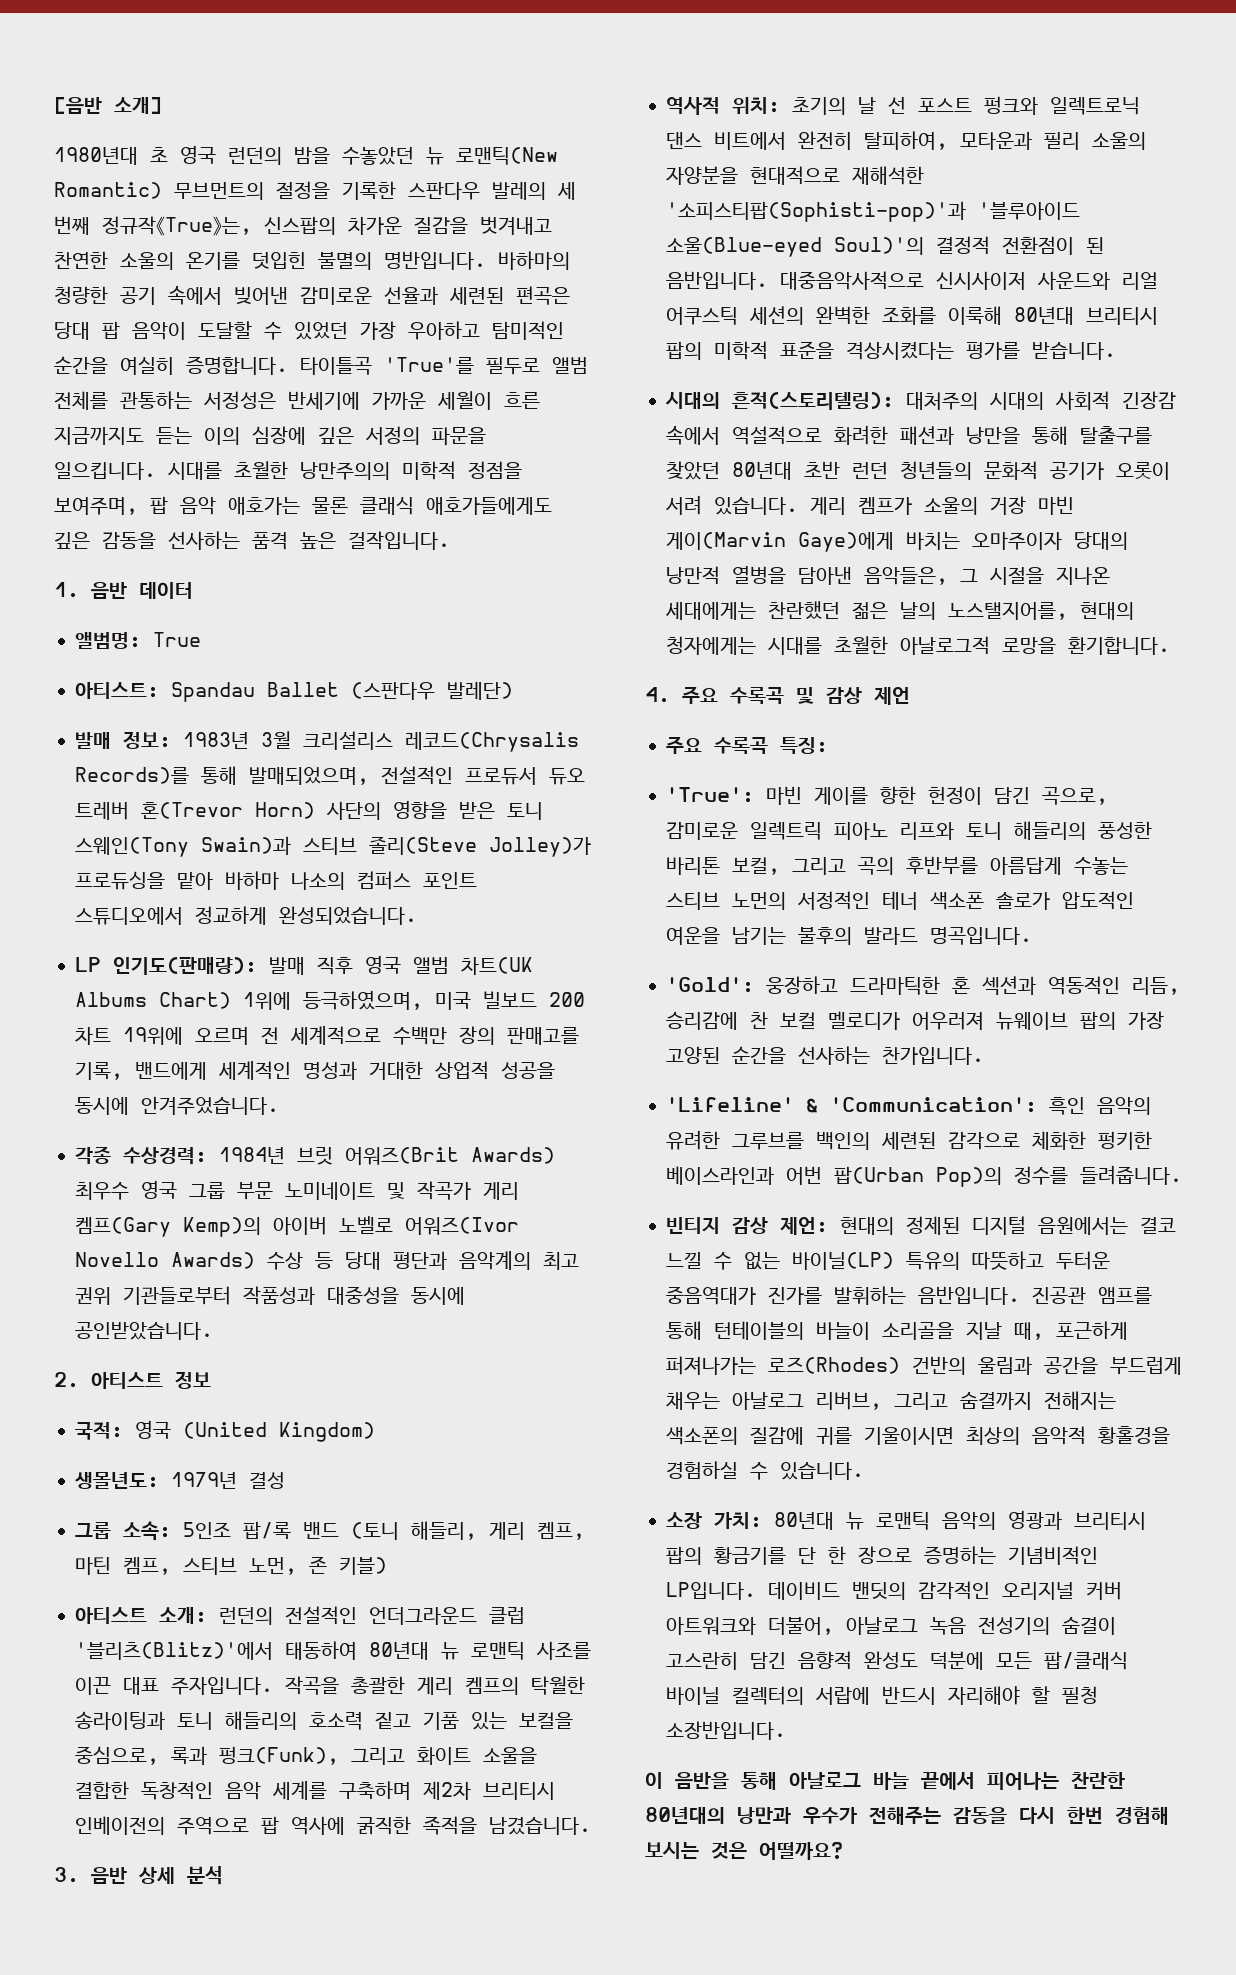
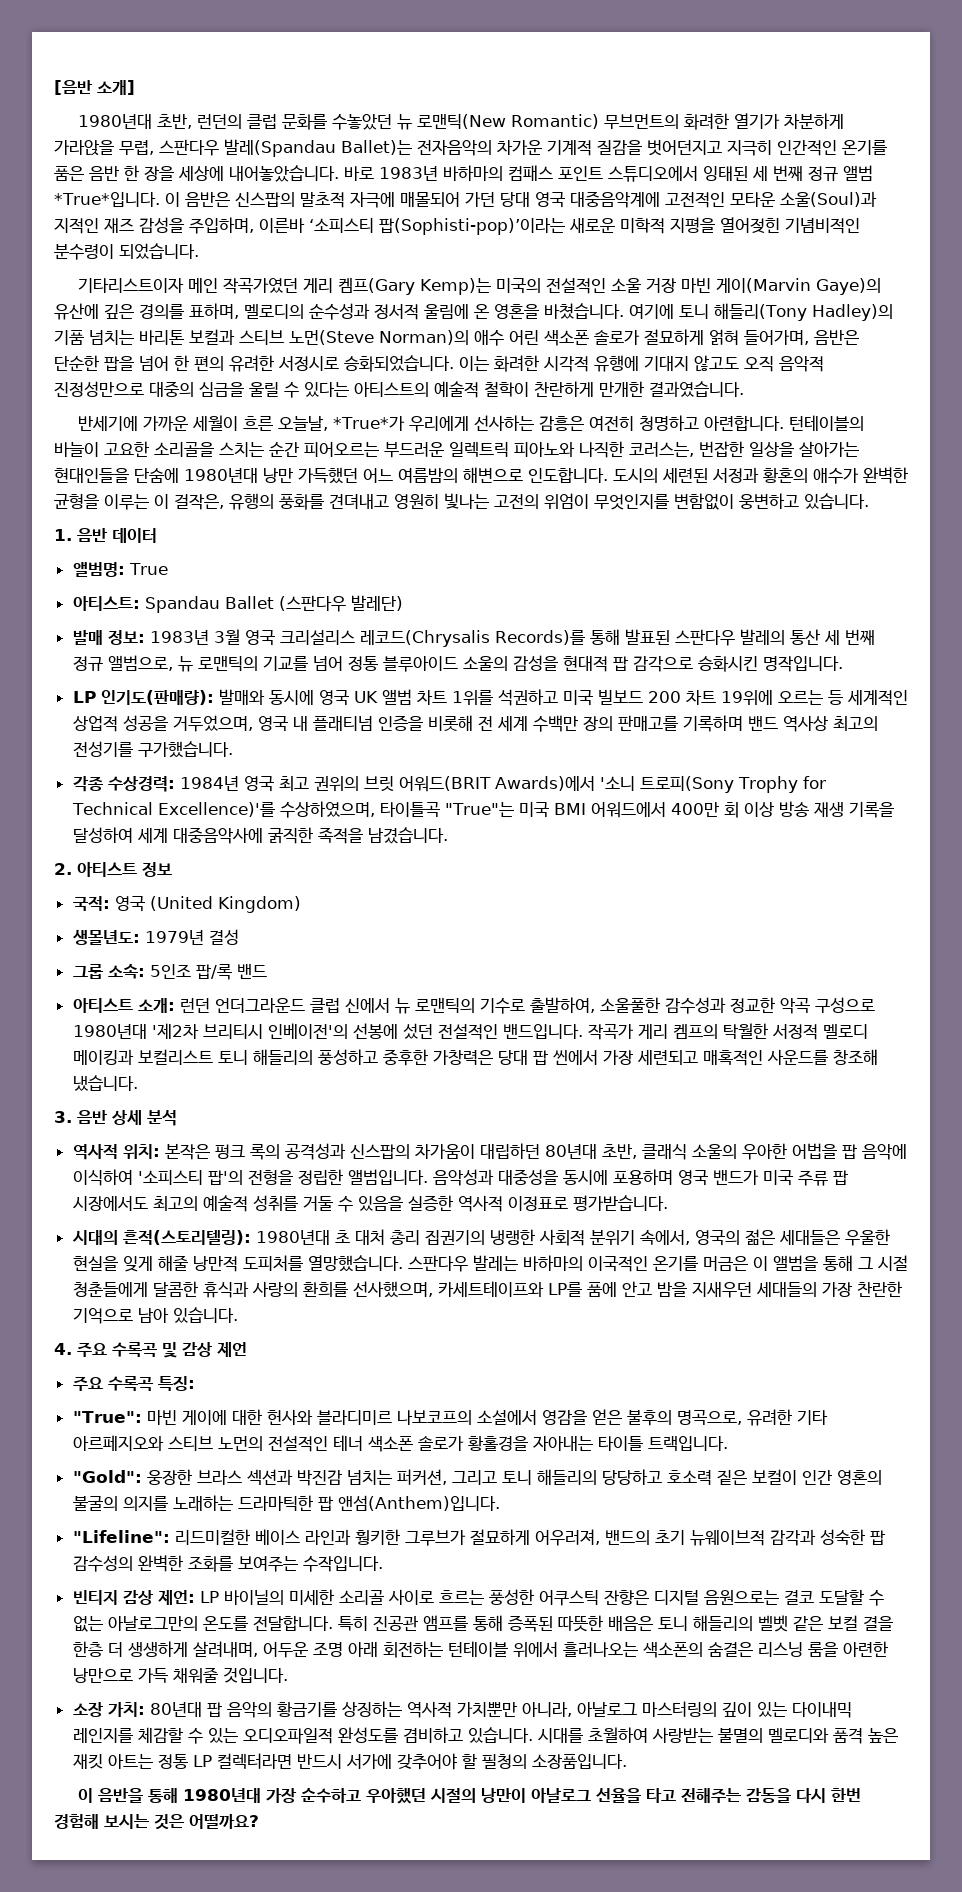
- 1980년대 초 영국 런던의 밤을 수놓았던 뉴 로맨틱(New Romantic) 무브먼트의 절정을 기록한 스판다우 발레의 세 번째 정규작《True》는, 신스팝의 차가운 질감을 벗겨내고 찬연한 소울의 온기를 덧입힌 불멸의 명반입니다. 바하마의 청량한 공기 속에서 빚어낸 감미로운 선율과 세련된 편곡은 당대 팝 음악이 도달할 수 있었던 가장 우아하고 탐미적인 순간을 여실히 증명합니다. 타이틀곡 'True'를 필두로 앨범 전체를 관통하는 서정성은 반세기에 가까운 세월이 흐른 지금까지도 듣는 이의 심장에 깊은 서정의 파문을 일으킵니다. 시대를 초월한 낭만주의의 미학적 정점을 보여주며, 팝 음악 애호가는 물론 클래식 애호가들에게도 깊은 감동을 선사하는 품격 높은 걸작입니다.
+ 1980년대 초반, 런던의 클럽 문화를 수놓았던 뉴 로맨틱(New Romantic) 무브먼트의 화려한 열기가 차분하게 가라앉을 무렵, 스판다우 발레(Spandau Ballet)는 전자음악의 차가운 기계적 질감을 벗어던지고 지극히 인간적인 온기를 품은 음반 한 장을 세상에 내어놓았습니다. 바로 1983년 바하마의 컴패스 포인트 스튜디오에서 잉태된 세 번째 정규 앨범 *True*입니다. 이 음반은 신스팝의 말초적 자극에 매몰되어 가던 당대 영국 대중음악계에 고전적인 모타운 소울(Soul)과 지적인 재즈 감성을 주입하며, 이른바 ‘소피스티 팝(Sophisti-pop)’이라는 새로운 미학적 지평을 열어젖힌 기념비적인 분수령이 되었습니다.
+ 기타리스트이자 메인 작곡가였던 게리 켐프(Gary Kemp)는 미국의 전설적인 소울 거장 마빈 게이(Marvin Gaye)의 유산에 깊은 경의를 표하며, 멜로디의 순수성과 정서적 울림에 온 영혼을 바쳤습니다. 여기에 토니 해들리(Tony Hadley)의 기품 넘치는 바리톤 보컬과 스티브 노먼(Steve Norman)의 애수 어린 색소폰 솔로가 절묘하게 얽혀 들어가며, 음반은 단순한 팝을 넘어 한 편의 유려한 서정시로 승화되었습니다. 이는 화려한 시각적 유행에 기대지 않고도 오직 음악적 진정성만으로 대중의 심금을 울릴 수 있다는 아티스트의 예술적 철학이 찬란하게 만개한 결과였습니다.
+ 반세기에 가까운 세월이 흐른 오늘날, *True*가 우리에게 선사하는 감흥은 여전히 청명하고 아련합니다. 턴테이블의 바늘이 고요한 소리골을 스치는 순간 피어오르는 부드러운 일렉트릭 피아노와 나직한 코러스는, 번잡한 일상을 살아가는 현대인들을 단숨에 1980년대 낭만 가득했던 어느 여름밤의 해변으로 인도합니다. 도시의 세련된 서정과 황혼의 애수가 완벽한 균형을 이루는 이 걸작은, 유행의 풍화를 견뎌내고 영원히 빛나는 고전의 위엄이 무엇인지를 변함없이 웅변하고 있습니다.
- 발매 정보: 1983년 3월 크리설리스 레코드(Chrysalis Records)를 통해 발매되었으며, 전설적인 프로듀서 듀오 트레버 혼(Trevor Horn) 사단의 영향을 받은 토니 스웨인(Tony Swain)과 스티브 졸리(Steve Jolley)가 프로듀싱을 맡아 바하마 나소의 컴퍼스 포인트 스튜디오에서 정교하게 완성되었습니다.
- LP 인기도(판매량): 발매 직후 영국 앨범 차트(UK Albums Chart) 1위에 등극하였으며, 미국 빌보드 200 차트 19위에 오르며 전 세계적으로 수백만 장의 판매고를 기록, 밴드에게 세계적인 명성과 거대한 상업적 성공을 동시에 안겨주었습니다.
- 각종 수상경력: 1984년 브릿 어워즈(Brit Awards) 최우수 영국 그룹 부문 노미네이트 및 작곡가 게리 켐프(Gary Kemp)의 아이버 노벨로 어워즈(Ivor Novello Awards) 수상 등 당대 평단과 음악계의 최고 권위 기관들로부터 작품성과 대중성을 동시에 공인받았습니다.
+ 발매 정보: 1983년 3월 영국 크리설리스 레코드(Chrysalis Records)를 통해 발표된 스판다우 발레의 통산 세 번째 정규 앨범으로, 뉴 로맨틱의 기교를 넘어 정통 블루아이드 소울의 감성을 현대적 팝 감각으로 승화시킨 명작입니다.
+ LP 인기도(판매량): 발매와 동시에 영국 UK 앨범 차트 1위를 석권하고 미국 빌보드 200 차트 19위에 오르는 등 세계적인 상업적 성공을 거두었으며, 영국 내 플래티넘 인증을 비롯해 전 세계 수백만 장의 판매고를 기록하며 밴드 역사상 최고의 전성기를 구가했습니다.
+ 각종 수상경력: 1984년 영국 최고 권위의 브릿 어워드(BRIT Awards)에서 '소니 트로피(Sony Trophy for Technical Excellence)'를 수상하였으며, 타이틀곡 "True"는 미국 BMI 어워드에서 400만 회 이상 방송 재생 기록을 달성하여 세계 대중음악사에 굵직한 족적을 남겼습니다.
- 그룹 소속: 5인조 팝/록 밴드 (토니 해들리, 게리 켐프, 마틴 켐프, 스티브 노먼, 존 키블)
- 아티스트 소개: 런던의 전설적인 언더그라운드 클럽 '블리츠(Blitz)'에서 태동하여 80년대 뉴 로맨틱 사조를 이끈 대표 주자입니다. 작곡을 총괄한 게리 켐프의 탁월한 송라이팅과 토니 해들리의 호소력 짙고 기품 있는 보컬을 중심으로, 록과 펑크(Funk), 그리고 화이트 소울을 결합한 독창적인 음악 세계를 구축하며 제2차 브리티시 인베이전의 주역으로 팝 역사에 굵직한 족적을 남겼습니다.
+ 그룹 소속: 5인조 팝/록 밴드
+ 아티스트 소개: 런던 언더그라운드 클럽 신에서 뉴 로맨틱의 기수로 출발하여, 소울풀한 감수성과 정교한 악곡 구성으로 1980년대 '제2차 브리티시 인베이전'의 선봉에 섰던 전설적인 밴드입니다. 작곡가 게리 켐프의 탁월한 서정적 멜로디 메이킹과 보컬리스트 토니 해들리의 풍성하고 중후한 가창력은 당대 팝 씬에서 가장 세련되고 매혹적인 사운드를 창조해 냈습니다.
- 역사적 위치: 초기의 날 선 포스트 펑크와 일렉트로닉 댄스 비트에서 완전히 탈피하여, 모타운과 필리 소울의 자양분을 현대적으로 재해석한 '소피스티팝(Sophisti-pop)'과 '블루아이드 소울(Blue-eyed Soul)'의 결정적 전환점이 된 음반입니다. 대중음악사적으로 신시사이저 사운드와 리얼 어쿠스틱 세션의 완벽한 조화를 이룩해 80년대 브리티시 팝의 미학적 표준을 격상시켰다는 평가를 받습니다.
- 시대의 흔적(스토리텔링): 대처주의 시대의 사회적 긴장감 속에서 역설적으로 화려한 패션과 낭만을 통해 탈출구를 찾았던 80년대 초반 런던 청년들의 문화적 공기가 오롯이 서려 있습니다. 게리 켐프가 소울의 거장 마빈 게이(Marvin Gaye)에게 바치는 오마주이자 당대의 낭만적 열병을 담아낸 음악들은, 그 시절을 지나온 세대에게는 찬란했던 젊은 날의 노스탤지어를, 현대의 청자에게는 시대를 초월한 아날로그적 로망을 환기합니다.
+ 역사적 위치: 본작은 펑크 록의 공격성과 신스팝의 차가움이 대립하던 80년대 초반, 클래식 소울의 우아한 어법을 팝 음악에 이식하여 '소피스티 팝'의 전형을 정립한 앨범입니다. 음악성과 대중성을 동시에 포용하며 영국 밴드가 미국 주류 팝 시장에서도 최고의 예술적 성취를 거둘 수 있음을 실증한 역사적 이정표로 평가받습니다.
+ 시대의 흔적(스토리텔링): 1980년대 초 대처 총리 집권기의 냉랭한 사회적 분위기 속에서, 영국의 젊은 세대들은 우울한 현실을 잊게 해줄 낭만적 도피처를 열망했습니다. 스판다우 발레는 바하마의 이국적인 온기를 머금은 이 앨범을 통해 그 시절 청춘들에게 달콤한 휴식과 사랑의 환희를 선사했으며, 카세트테이프와 LP를 품에 안고 밤을 지새우던 세대들의 가장 찬란한 기억으로 남아 있습니다.
- 'True': 마빈 게이를 향한 헌정이 담긴 곡으로, 감미로운 일렉트릭 피아노 리프와 토니 해들리의 풍성한 바리톤 보컬, 그리고 곡의 후반부를 아름답게 수놓는 스티브 노먼의 서정적인 테너 색소폰 솔로가 압도적인 여운을 남기는 불후의 발라드 명곡입니다.
- 'Gold': 웅장하고 드라마틱한 혼 섹션과 역동적인 리듬, 승리감에 찬 보컬 멜로디가 어우러져 뉴웨이브 팝의 가장 고양된 순간을 선사하는 찬가입니다.
- 'Lifeline' & 'Communication': 흑인 음악의 유려한 그루브를 백인의 세련된 감각으로 체화한 펑키한 베이스라인과 어번 팝(Urban Pop)의 정수를 들려줍니다.
- 빈티지 감상 제언: 현대의 정제된 디지털 음원에서는 결코 느낄 수 없는 바이닐(LP) 특유의 따뜻하고 두터운 중음역대가 진가를 발휘하는 음반입니다. 진공관 앰프를 통해 턴테이블의 바늘이 소리골을 지날 때, 포근하게 퍼져나가는 로즈(Rhodes) 건반의 울림과 공간을 부드럽게 채우는 아날로그 리버브, 그리고 숨결까지 전해지는 색소폰의 질감에 귀를 기울이시면 최상의 음악적 황홀경을 경험하실 수 있습니다.
- 소장 가치: 80년대 뉴 로맨틱 음악의 영광과 브리티시 팝의 황금기를 단 한 장으로 증명하는 기념비적인 LP입니다. 데이비드 밴딧의 감각적인 오리지널 커버 아트워크와 더불어, 아날로그 녹음 전성기의 숨결이 고스란히 담긴 음향적 완성도 덕분에 모든 팝/클래식 바이닐 컬렉터의 서랍에 반드시 자리해야 할 필청 소장반입니다.
- 이 음반을 통해 아날로그 바늘 끝에서 피어나는 찬란한 80년대의 낭만과 우수가 전해주는 감동을 다시 한번 경험해 보시는 것은 어떨까요?
+ "True": 마빈 게이에 대한 헌사와 블라디미르 나보코프의 소설에서 영감을 얻은 불후의 명곡으로, 유려한 기타 아르페지오와 스티브 노먼의 전설적인 테너 색소폰 솔로가 황홀경을 자아내는 타이틀 트랙입니다.
+ "Gold": 웅장한 브라스 섹션과 박진감 넘치는 퍼커션, 그리고 토니 해들리의 당당하고 호소력 짙은 보컬이 인간 영혼의 불굴의 의지를 노래하는 드라마틱한 팝 앤섬(Anthem)입니다.
+ "Lifeline": 리드미컬한 베이스 라인과 훵키한 그루브가 절묘하게 어우러져, 밴드의 초기 뉴웨이브적 감각과 성숙한 팝 감수성의 완벽한 조화를 보여주는 수작입니다.
+ 빈티지 감상 제언: LP 바이닐의 미세한 소리골 사이로 흐르는 풍성한 어쿠스틱 잔향은 디지털 음원으로는 결코 도달할 수 없는 아날로그만의 온도를 전달합니다. 특히 진공관 앰프를 통해 증폭된 따뜻한 배음은 토니 해들리의 벨벳 같은 보컬 결을 한층 더 생생하게 살려내며, 어두운 조명 아래 회전하는 턴테이블 위에서 흘러나오는 색소폰의 숨결은 리스닝 룸을 아련한 낭만으로 가득 채워줄 것입니다.
+ 소장 가치: 80년대 팝 음악의 황금기를 상징하는 역사적 가치뿐만 아니라, 아날로그 마스터링의 깊이 있는 다이내믹 레인지를 체감할 수 있는 오디오파일적 완성도를 겸비하고 있습니다. 시대를 초월하여 사랑받는 불멸의 멜로디와 품격 높은 재킷 아트는 정통 LP 컬렉터라면 반드시 서가에 갖추어야 할 필청의 소장품입니다.
+ 이 음반을 통해 1980년대 가장 순수하고 우아했던 시절의 낭만이 아날로그 선율을 타고 전해주는 감동을 다시 한번 경험해 보시는 것은 어떨까요?

